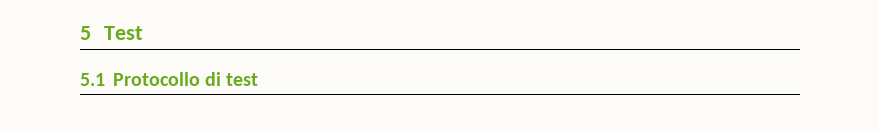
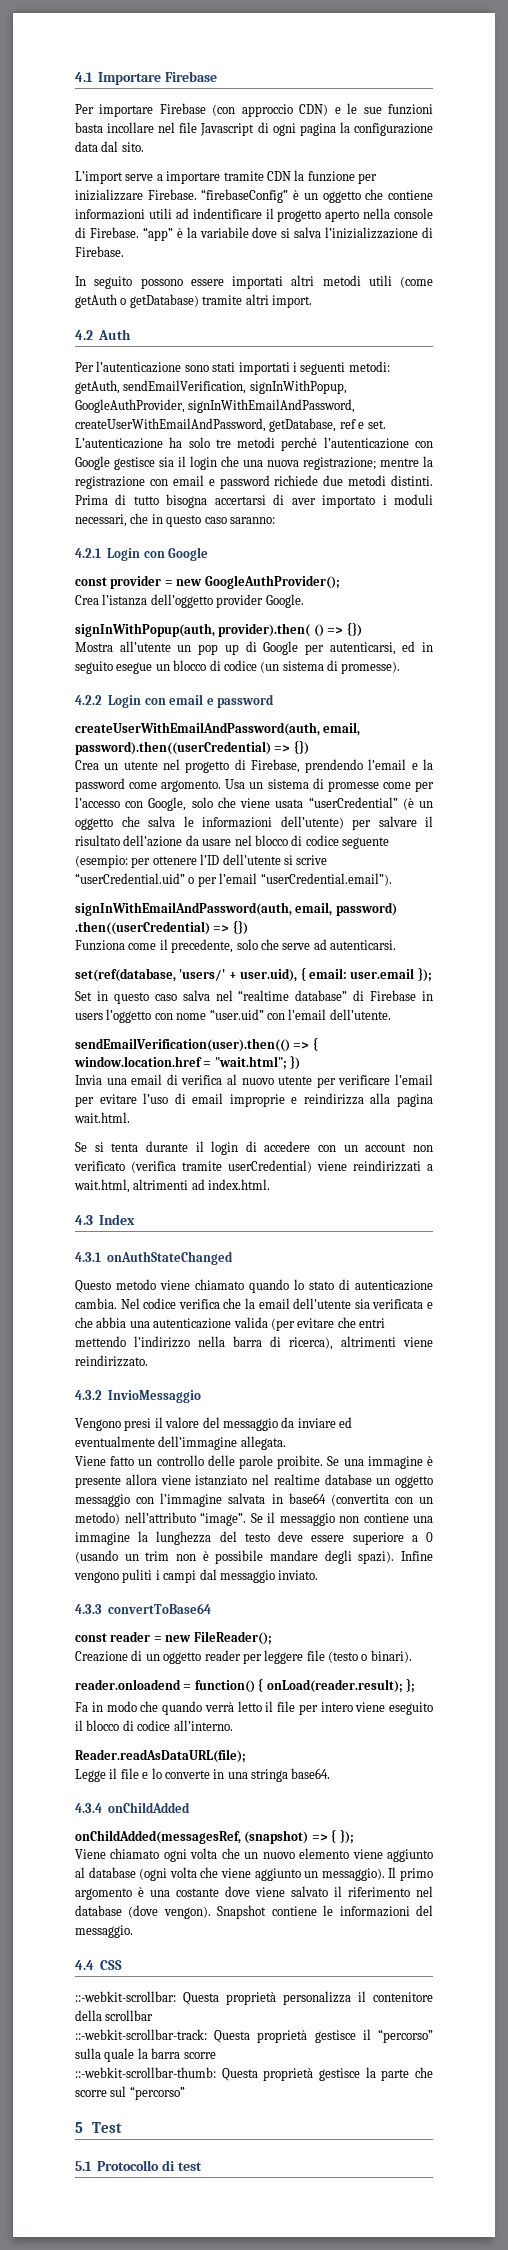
+ 4.1 Importare Firebase
+ Per importare Firebase (con approccio CDN) e le sue funzioni basta incollare nel file Javascript di ogni pagina la configurazione data dal sito.
+ L’import serve a importare tramite CDN la funzione per inizializzare Firebase. “firebaseConfig” è un oggetto che contiene informazioni utili ad indentificare il progetto aperto nella console di Firebase. “app” è la variabile dove si salva l’inizializzazione di Firebase.
+ In seguito possono essere importati altri metodi utili (come getAuth o getDatabase) tramite altri import.
+ 4.2 Auth
+ Per l’autenticazione sono stati importati i seguenti metodi: getAuth, sendEmailVerification, signInWithPopup, GoogleAuthProvider, signInWithEmailAndPassword, createUserWithEmailAndPassword, getDatabase, ref e set. L’autenticazione ha solo tre metodi perché l’autenticazione con Google gestisce sia il login che una nuova registrazione; mentre la registrazione con email e password richiede due metodi distinti. Prima di tutto bisogna accertarsi di aver importato i moduli necessari, che in questo caso saranno:
+ 4.2.1 Login con Google
+ const provider = new GoogleAuthProvider();
+ Crea l’istanza dell’oggetto provider Google.
+ signInWithPopup(auth, provider).then( () => {})
+ Mostra all’utente un pop up di Google per autenticarsi, ed in seguito esegue un blocco di codice (un sistema di promesse).
+ 4.2.2 Login con email e password
+ createUserWithEmailAndPassword(auth, email, password).then((userCredential) => {})
+ Crea un utente nel progetto di Firebase, prendendo l’email e la password come argomento. Usa un sistema di promesse come per l’accesso con Google, solo che viene usata “userCredential” (è un oggetto che salva le informazioni dell’utente) per salvare il risultato dell’azione da usare nel blocco di codice seguente (esempio: per ottenere l’ID dell’utente si scrive “userCredential.uid” o per l’email “userCredential.email”).
+ signInWithEmailAndPassword(auth, email, password) .then((userCredential) => {})
+ Funziona come il precedente, solo che serve ad autenticarsi.
+ set(ref(database, 'users/' + user.uid), { email: user.email });
+ Set in questo caso salva nel “realtime database” di Firebase in users l’oggetto con nome “user.uid” con l’email dell’utente.
+ sendEmailVerification(user).then(() => { window.location.href = "wait.html"; })
+ Invia una email di verifica al nuovo utente per verificare l’email per evitare l’uso di email improprie e reindirizza alla pagina wait.html.
+ Se si tenta durante il login di accedere con un account non verificato (verifica tramite userCredential) viene reindirizzati a wait.html, altrimenti ad index.html.
+ 4.3 Index
+ 4.3.1 onAuthStateChanged
+ Questo metodo viene chiamato quando lo stato di autenticazione cambia. Nel codice verifica che la email dell’utente sia verificata e che abbia una autenticazione valida (per evitare che entri mettendo l’indirizzo nella barra di ricerca), altrimenti viene reindirizzato.
+ 4.3.2 InvioMessaggio
+ Vengono presi il valore del messaggio da inviare ed eventualmente dell’immagine allegata.
+ Viene fatto un controllo delle parole proibite. Se una immagine è presente allora viene istanziato nel realtime database un oggetto messaggio con l’immagine salvata in base64 (convertita con un metodo) nell’attributo “image”. Se il messaggio non contiene una immagine la lunghezza del testo deve essere superiore a 0 (usando un trim non è possibile mandare degli spazi). Infine vengono puliti i campi dal messaggio inviato.
+ 4.3.3 convertToBase64
+ const reader = new FileReader();
+ Creazione di un oggetto reader per leggere file (testo o binari).
+ reader.onloadend = function() { onLoad(reader.result); };
+ Fa in modo che quando verrà letto il file per intero viene eseguito il blocco di codice all’interno.
+ Reader.readAsDataURL(file);
+ Legge il file e lo converte in una stringa base64.
+ 4.3.4 onChildAdded
+ onChildAdded(messagesRef, (snapshot) => { });
+ Viene chiamato ogni volta che un nuovo elemento viene aggiunto al database (ogni volta che viene aggiunto un messaggio). Il primo argomento è una costante dove viene salvato il riferimento nel database (dove vengon). Snapshot contiene le informazioni del messaggio.
+ 4.4 CSS
+ ::-webkit-scrollbar: Questa proprietà personalizza il contenitore della scrollbar
+ ::-webkit-scrollbar-track: Questa proprietà gestisce il “percorso” sulla quale la barra scorre
+ ::-webkit-scrollbar-thumb: Questa proprietà gestisce la parte che scorre sul “percorso”

